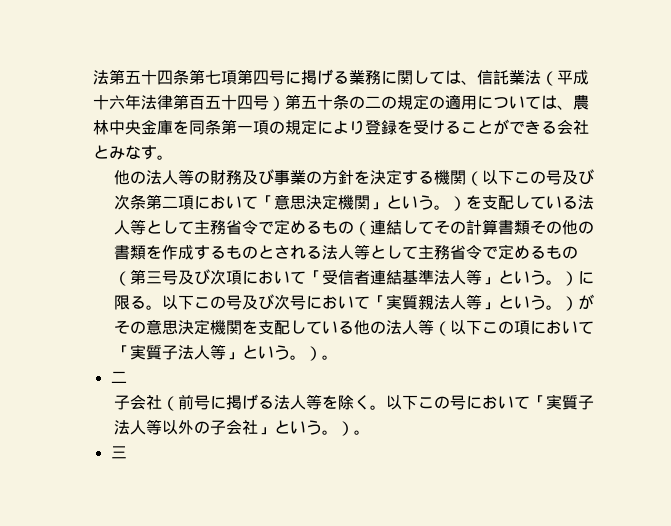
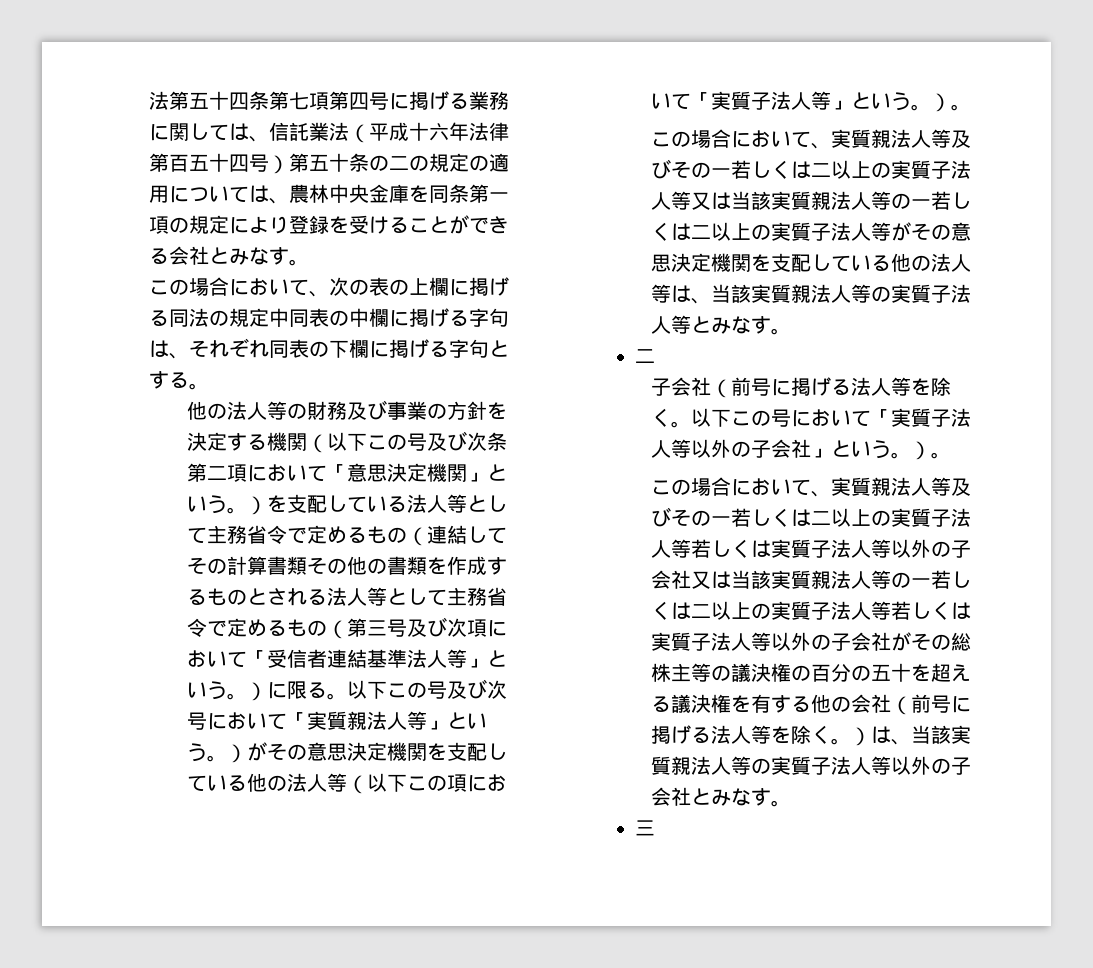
+ この場合において、次の表の上欄に掲げる同法の規定中同表の中欄に掲げる字句は、それぞれ同表の下欄に掲げる字句とする。
+ この場合において、実質親法人等及びその一若しくは二以上の実質子法人等又は当該実質親法人等の一若しくは二以上の実質子法人等がその意思決定機関を支配している他の法人等は、当該実質親法人等の実質子法人等とみなす。
+ この場合において、実質親法人等及びその一若しくは二以上の実質子法人等若しくは実質子法人等以外の子会社又は当該実質親法人等の一若しくは二以上の実質子法人等若しくは実質子法人等以外の子会社がその総株主等の議決権の百分の五十を超える議決権を有する他の会社（前号に掲げる法人等を除く。）は、当該実質親法人等の実質子法人等以外の子会社とみなす。

